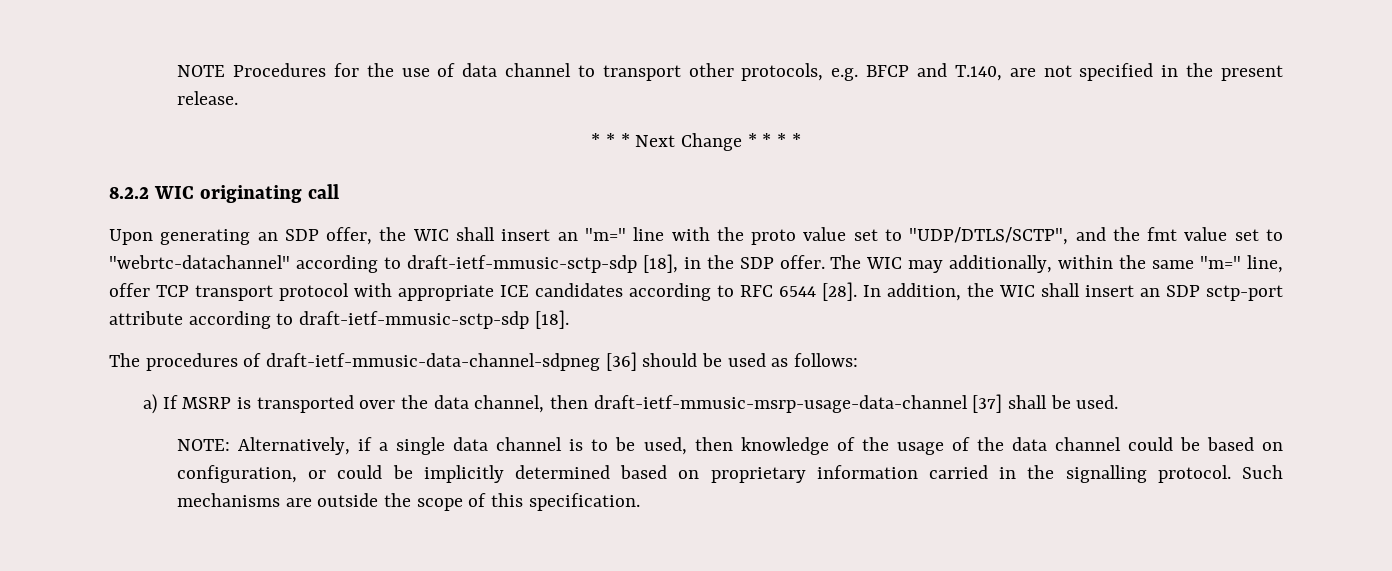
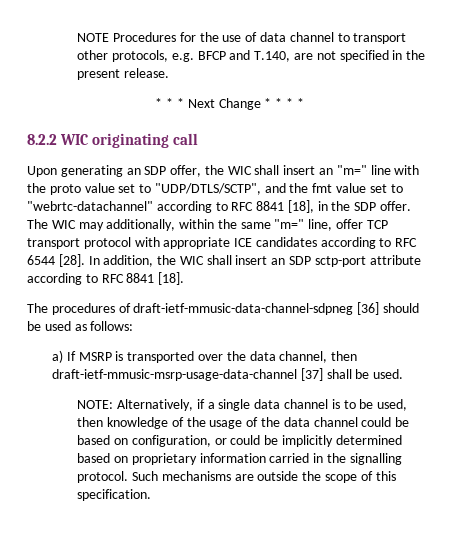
- Upon generating an SDP offer, the WIC shall insert an "m=" line with the proto value set to "UDP/DTLS/SCTP", and the fmt value set to "webrtc-datachannel" according to draft-ietf-mmusic-sctp-sdp [18], in the SDP offer.
+ Upon generating an SDP offer, the WIC shall insert an "m=" line with the proto value set to "UDP/DTLS/SCTP", and the fmt value set to "webrtc-datachannel" according to RFC 8841 [18], in the SDP offer.
- In addition, the WIC shall insert an SDP sctp-port attribute according to draft-ietf-mmusic-sctp-sdp [18].
+ In addition, the WIC shall insert an SDP sctp-port attribute according to RFC 8841 [18].

